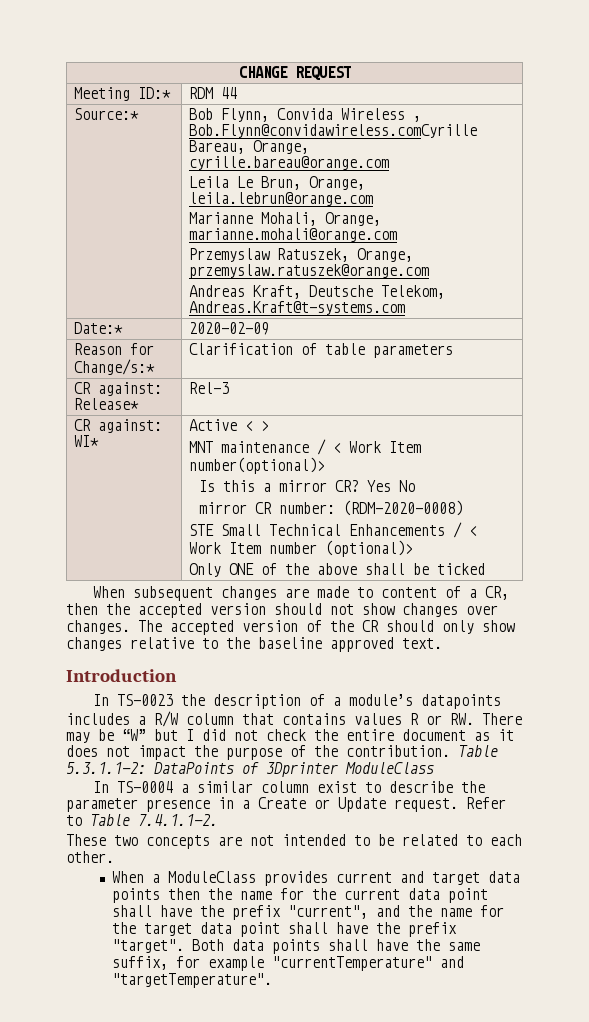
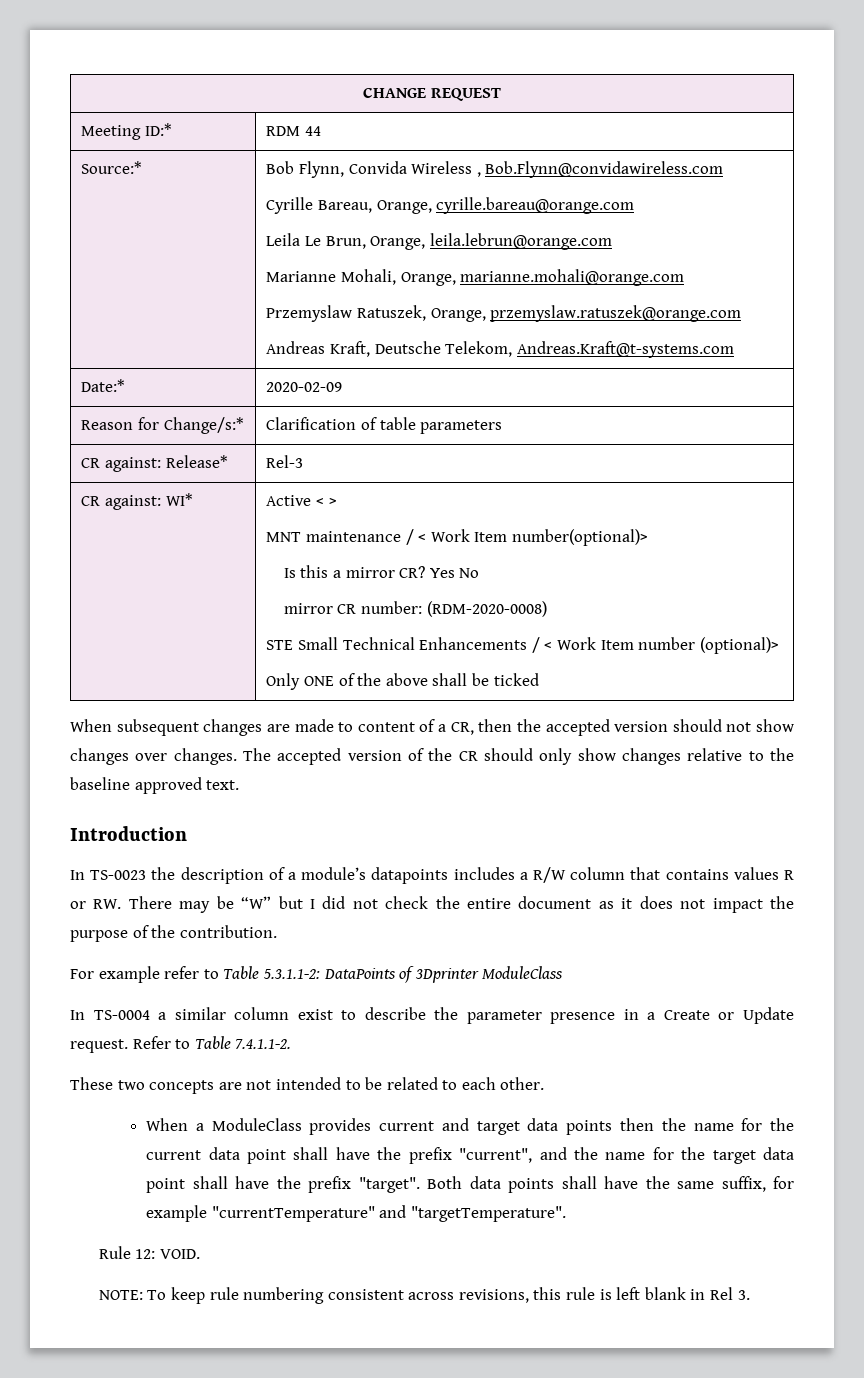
- Source:* | Bob Flynn, Convida Wireless , Bob.Flynn@convidawireless.comCyrille Bareau, Orange, cyrille.bareau@orange.com
+ Source:* | Bob Flynn, Convida Wireless , Bob.Flynn@convidawireless.com
+ Cyrille Bareau, Orange, cyrille.bareau@orange.com
- In TS-0023 the description of a module’s datapoints includes a R/W column that contains values R or RW. There may be “W” but I did not check the entire document as it does not impact the purpose of the contribution. Table 5.3.1.1-2: DataPoints of 3Dprinter ModuleClass
+ In TS-0023 the description of a module’s datapoints includes a R/W column that contains values R or RW. There may be “W” but I did not check the entire document as it does not impact the purpose of the contribution.
+ For example refer to Table 5.3.1.1-2: DataPoints of 3Dprinter ModuleClass
+ Rule 12: VOID.
+ NOTE: To keep rule numbering consistent across revisions, this rule is left blank in Rel 3.

